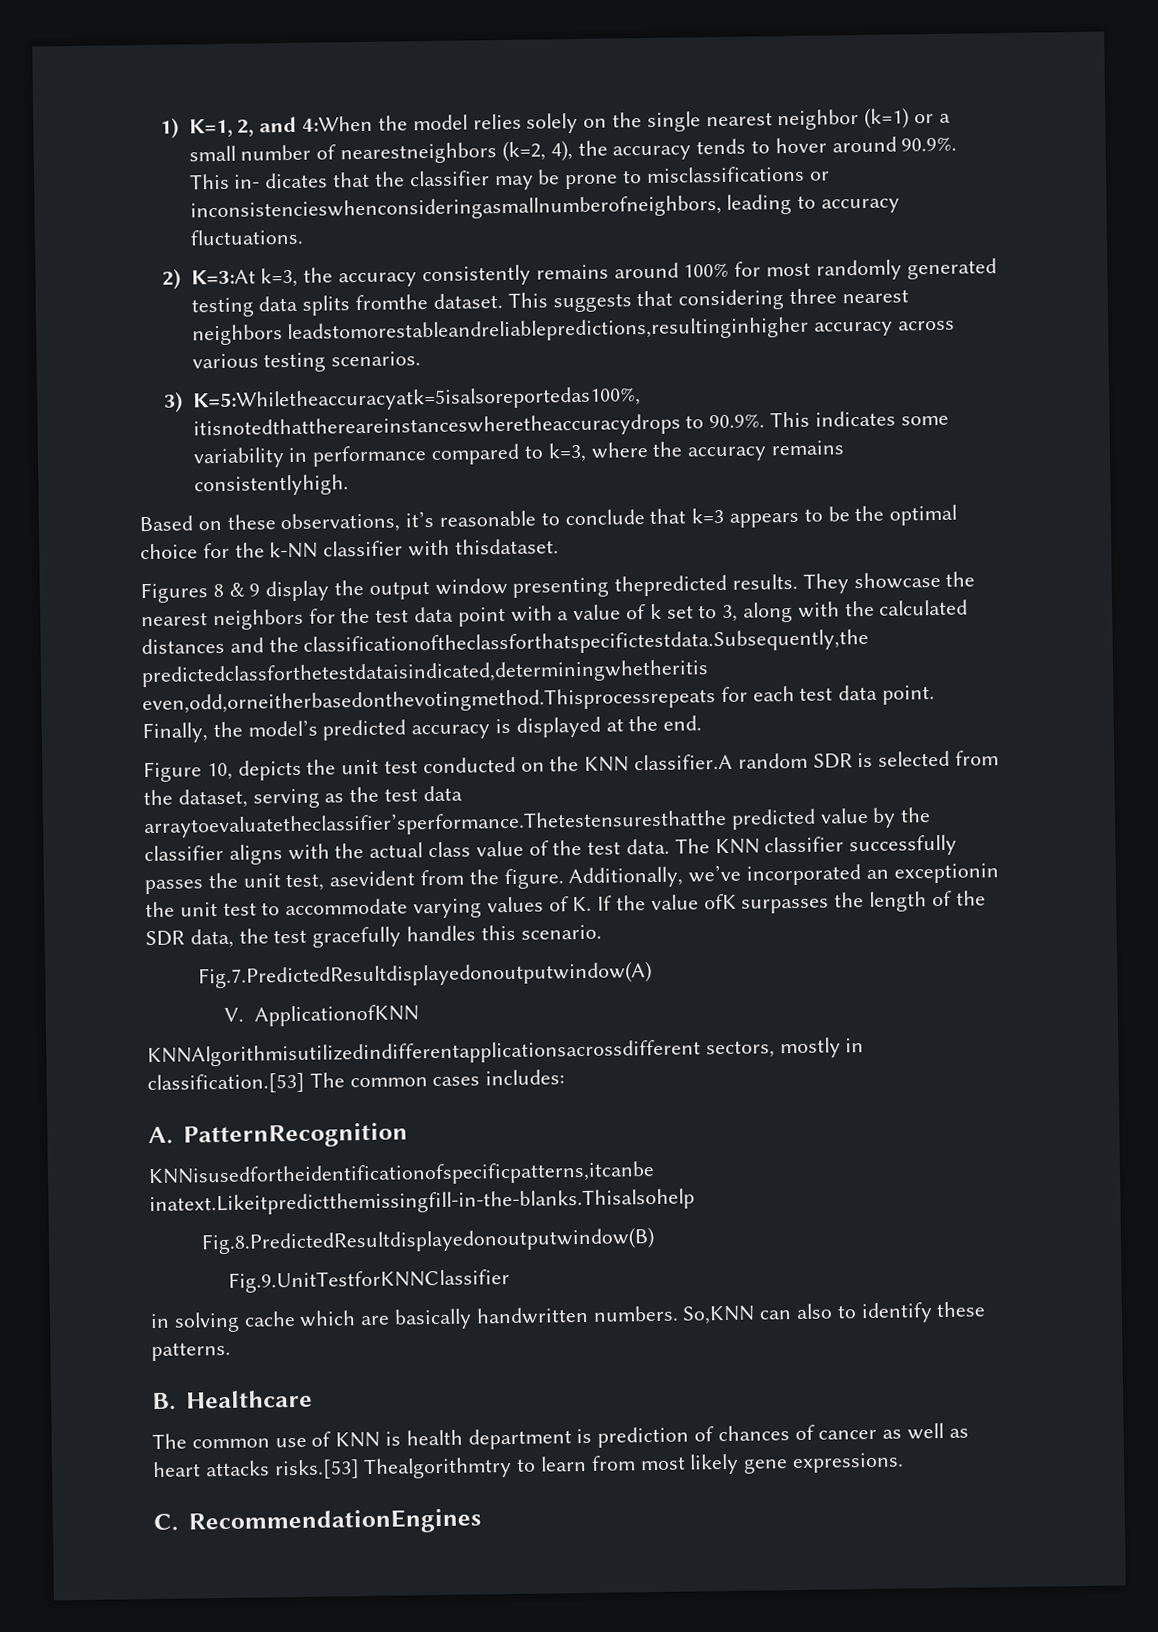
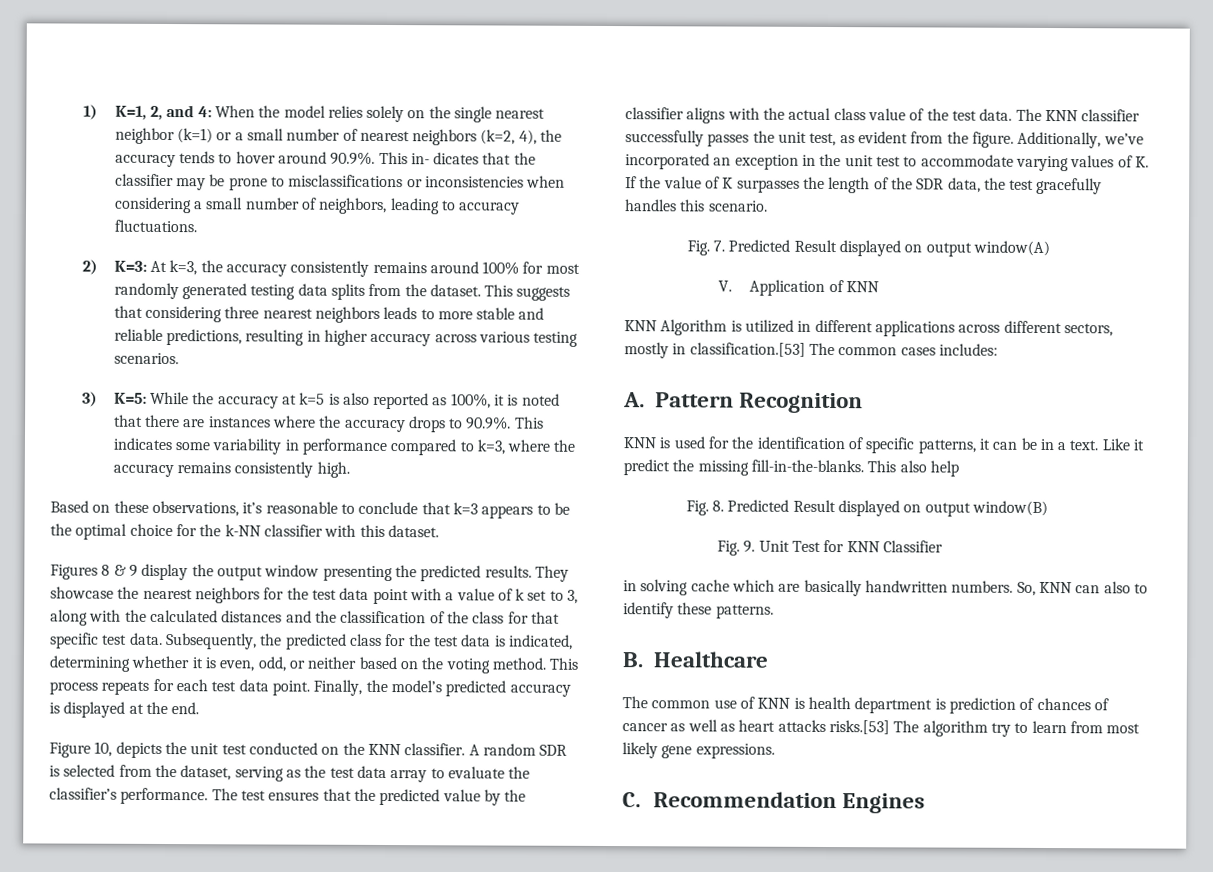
- 1) K=1, 2, and 4:When the model relies solely on the single nearest neighbor (k=1) or a small number of nearestneighbors (k=2, 4), the accuracy tends to hover around 90.9%. This in- dicates that the classifier may be prone to misclassifications or inconsistencieswhenconsideringasmallnumberofneighbors, leading to accuracy fluctuations.
+ 1) K=1, 2, and 4: When the model relies solely on the single nearest neighbor (k=1) or a small number of nearest neighbors (k=2, 4), the accuracy tends to hover around 90.9%. This in- dicates that the classifier may be prone to misclassifications or inconsistencies when considering a small number of neighbors, leading to accuracy fluctuations.
- 2) K=3:At k=3, the accuracy consistently remains around 100% for most randomly generated testing data splits fromthe dataset.
+ 2) K=3: At k=3, the accuracy consistently remains around 100% for most randomly generated testing data splits from the dataset.
- This suggests that considering three nearest neighbors leadstomorestableandreliablepredictions,resultinginhigher accuracy across various testing scenarios.
+ This suggests that considering three nearest neighbors leads to more stable and reliable predictions, resulting in higher accuracy across various testing scenarios.
- 3) K=5:Whiletheaccuracyatk=5isalsoreportedas100%, itisnotedthatthereareinstanceswheretheaccuracydrops to 90.9%. This indicates some variability in performance compared to k=3, where the accuracy remains consistentlyhigh.
+ 3) K=5: While the accuracy at k=5 is also reported as 100%, it is noted that there are instances where the accuracy drops to 90.9%. This indicates some variability in performance compared to k=3, where the accuracy remains consistently high.
- Based on these observations, it’s reasonable to conclude that k=3 appears to be the optimal choice for the k-NN classifier with thisdataset.
+ Based on these observations, it’s reasonable to conclude that k=3 appears to be the optimal choice for the k-NN classifier with this dataset.
- Figures 8 & 9 display the output window presenting thepredicted results.
+ Figures 8 & 9 display the output window presenting the predicted results.
- They showcase the nearest neighbors for the test data point with a value of k set to 3, along with the calculated distances and the classificationoftheclassforthatspecifictestdata.Subsequently,the predictedclassforthetestdataisindicated,determiningwhetheritis even,odd,orneitherbasedonthevotingmethod.Thisprocessrepeats for each test data point.
+ They showcase the nearest neighbors for the test data point with a value of k set to 3, along with the calculated distances and the classification of the class for that specific test data. Subsequently, the predicted class for the test data is indicated, determining whether it is even, odd, or neither based on the voting method. This process repeats for each test data point.
- Figure 10, depicts the unit test conducted on the KNN classifier.A random SDR is selected from the dataset, serving as the test data arraytoevaluatetheclassifier’sperformance.Thetestensuresthatthe predicted value by the classifier aligns with the actual class value of the test data.
+ Figure 10, depicts the unit test conducted on the KNN classifier. A random SDR is selected from the dataset, serving as the test data array to evaluate the classifier’s performance. The test ensures that the predicted value by the classifier aligns with the actual class value of the test data.
- The KNN classifier successfully passes the unit test, asevident from the figure.
+ The KNN classifier successfully passes the unit test, as evident from the figure.
- Additionally, we’ve incorporated an exceptionin the unit test to accommodate varying values of K. If the value ofK surpasses the length of the SDR data, the test gracefully handles this scenario.
+ Additionally, we’ve incorporated an exception in the unit test to accommodate varying values of K. If the value of K surpasses the length of the SDR data, the test gracefully handles this scenario.
- Fig.7.PredictedResultdisplayedonoutputwindow(A)
- V. ApplicationofKNN
- KNNAlgorithmisutilizedindifferentapplicationsacrossdifferent sectors, mostly in classification.[53] The common cases includes:
+ Fig. 7. Predicted Result displayed on output window(A)
+ V. Application of KNN
+ KNN Algorithm is utilized in different applications across different sectors, mostly in classification.[53] The common cases includes:
- A. PatternRecognition
- KNNisusedfortheidentificationofspecificpatterns,itcanbe inatext.Likeitpredictthemissingfill-in-the-blanks.Thisalsohelp
- Fig.8.PredictedResultdisplayedonoutputwindow(B)
- Fig.9.UnitTestforKNNClassifier
+ A. Pattern Recognition
+ KNN is used for the identification of specific patterns, it can be in a text. Like it predict the missing fill-in-the-blanks. This also help
+ Fig. 8. Predicted Result displayed on output window(B)
+ Fig. 9. Unit Test for KNN Classifier
- So,KNN can also to identify these patterns.
+ So, KNN can also to identify these patterns.
- The common use of KNN is health department is prediction of chances of cancer as well as heart attacks risks.[53] Thealgorithmtry to learn from most likely gene expressions.
+ The common use of KNN is health department is prediction of chances of cancer as well as heart attacks risks.[53] The algorithm try to learn from most likely gene expressions.
- C. RecommendationEngines
+ C. Recommendation Engines

